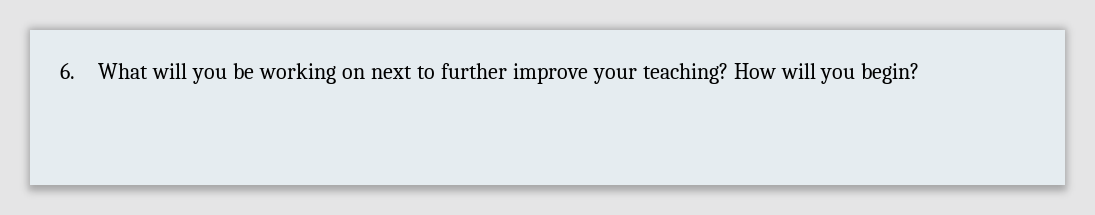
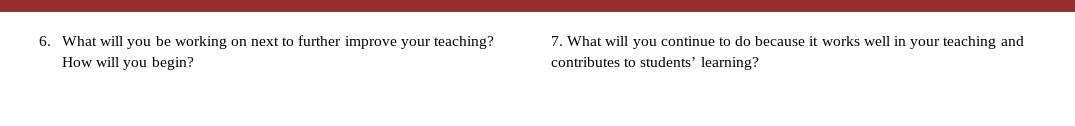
+ 7. What will you continue to do because it works well in your teaching and contributes to students’ learning?

